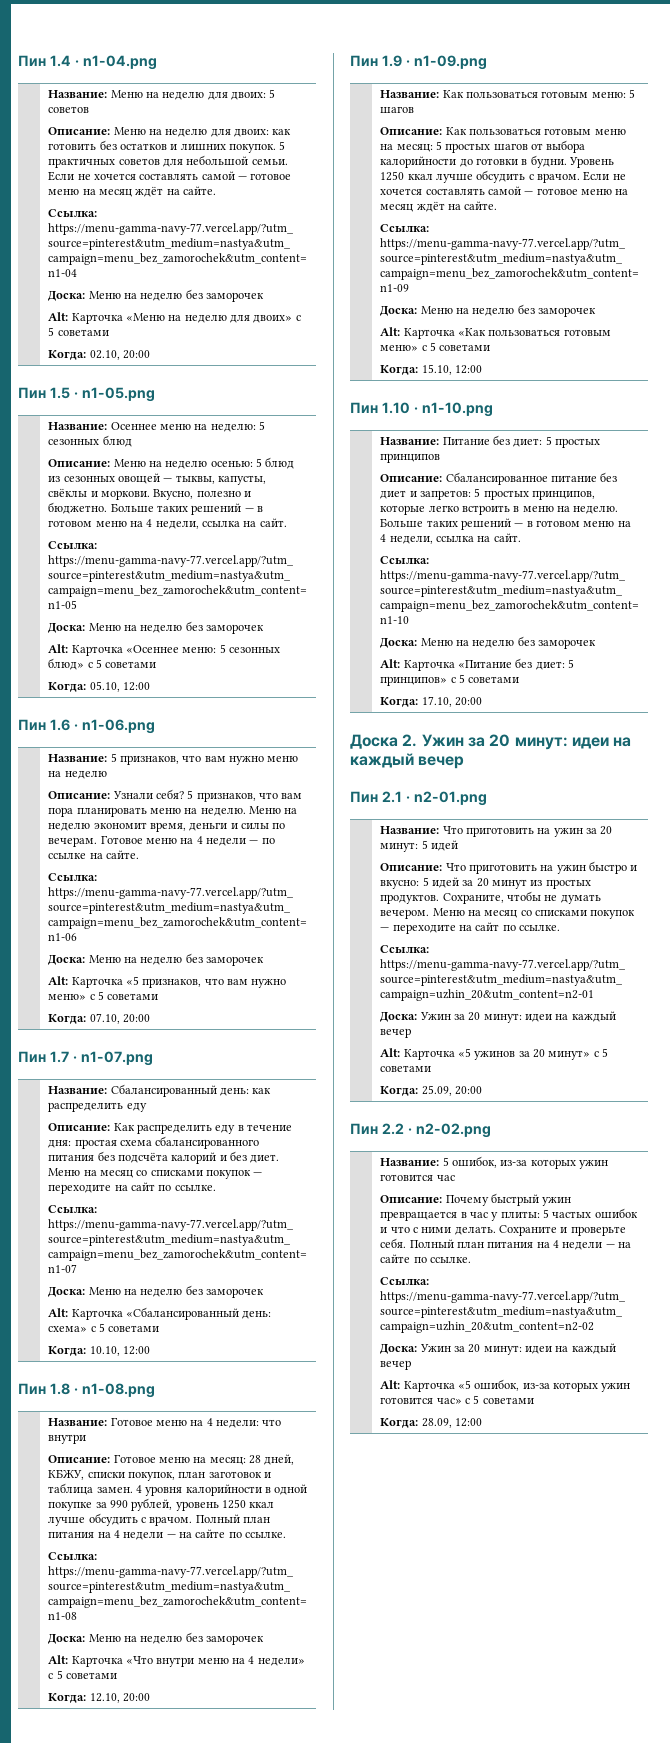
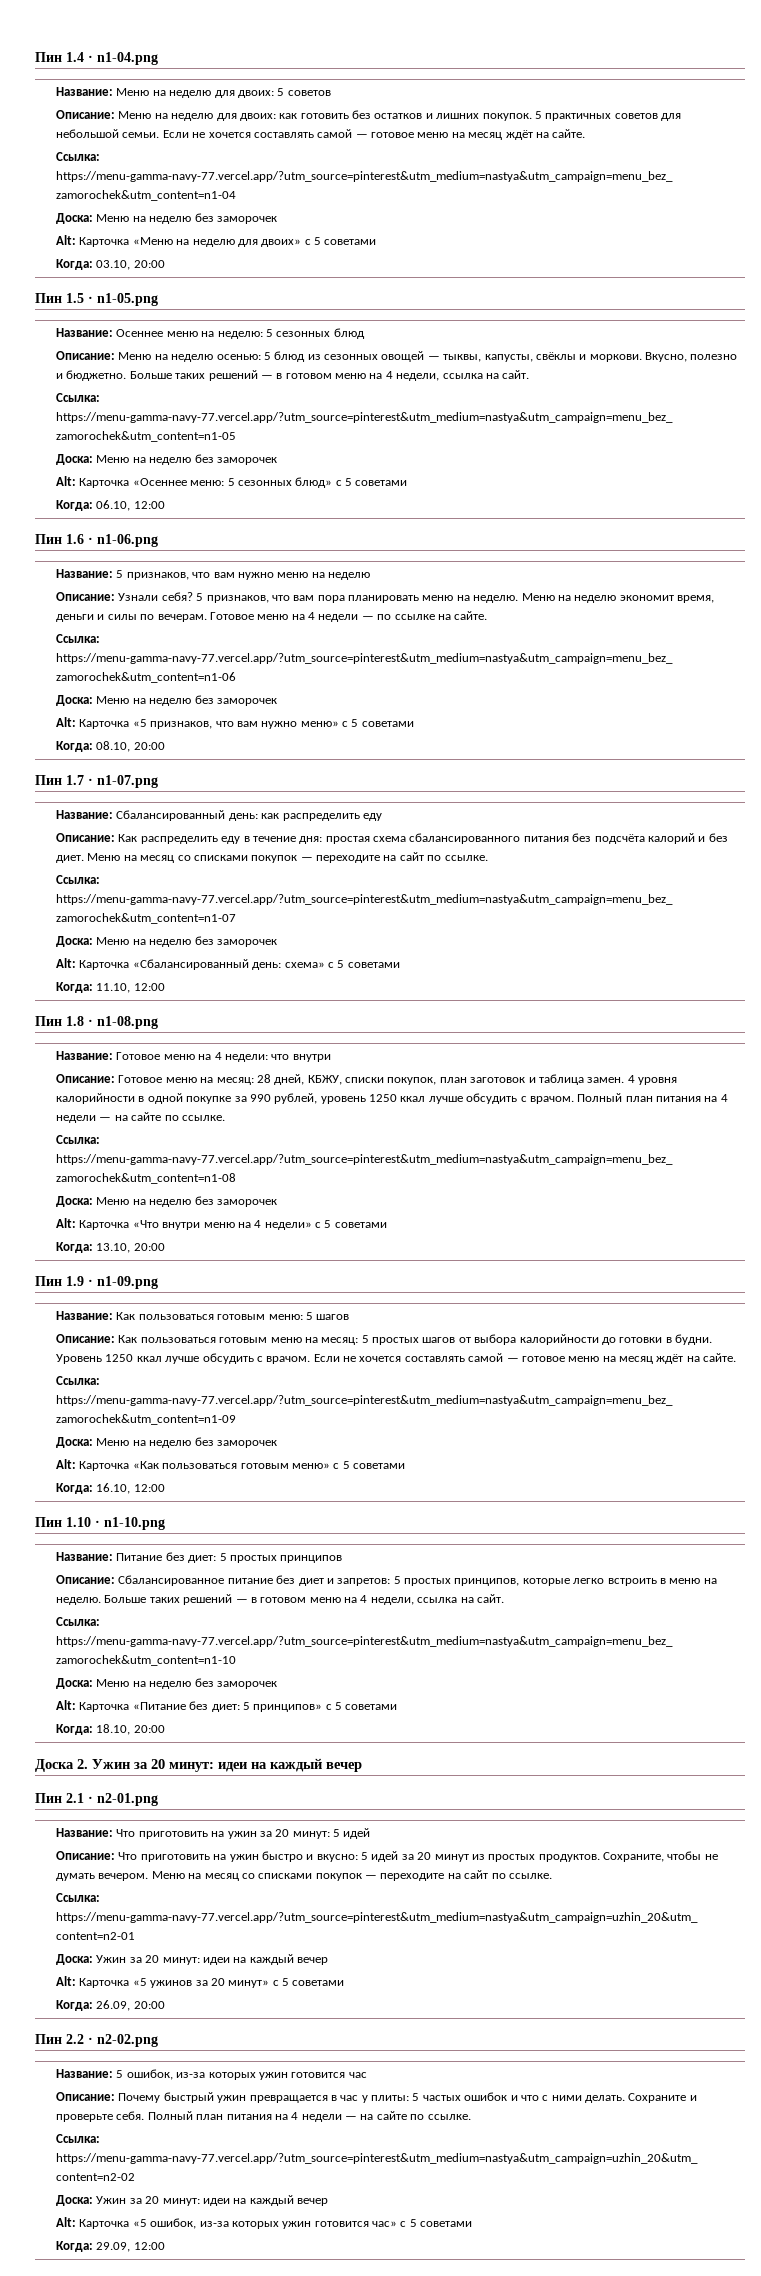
- Когда: 02.10, 20:00
+ Когда: 03.10, 20:00
- Когда: 05.10, 12:00
+ Когда: 06.10, 12:00
- Когда: 07.10, 20:00
+ Когда: 08.10, 20:00
- Когда: 10.10, 12:00
+ Когда: 11.10, 12:00
- Когда: 12.10, 20:00
+ Когда: 13.10, 20:00
- Когда: 15.10, 12:00
+ Когда: 16.10, 12:00
- Когда: 17.10, 20:00
+ Когда: 18.10, 20:00
- Когда: 25.09, 20:00
+ Когда: 26.09, 20:00
- Когда: 28.09, 12:00
+ Когда: 29.09, 12:00

